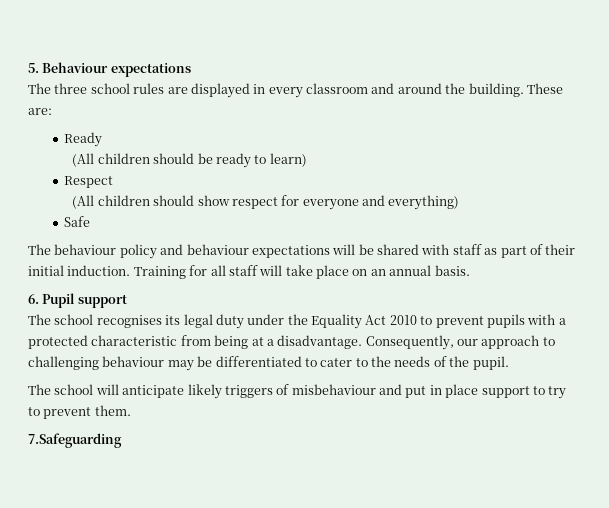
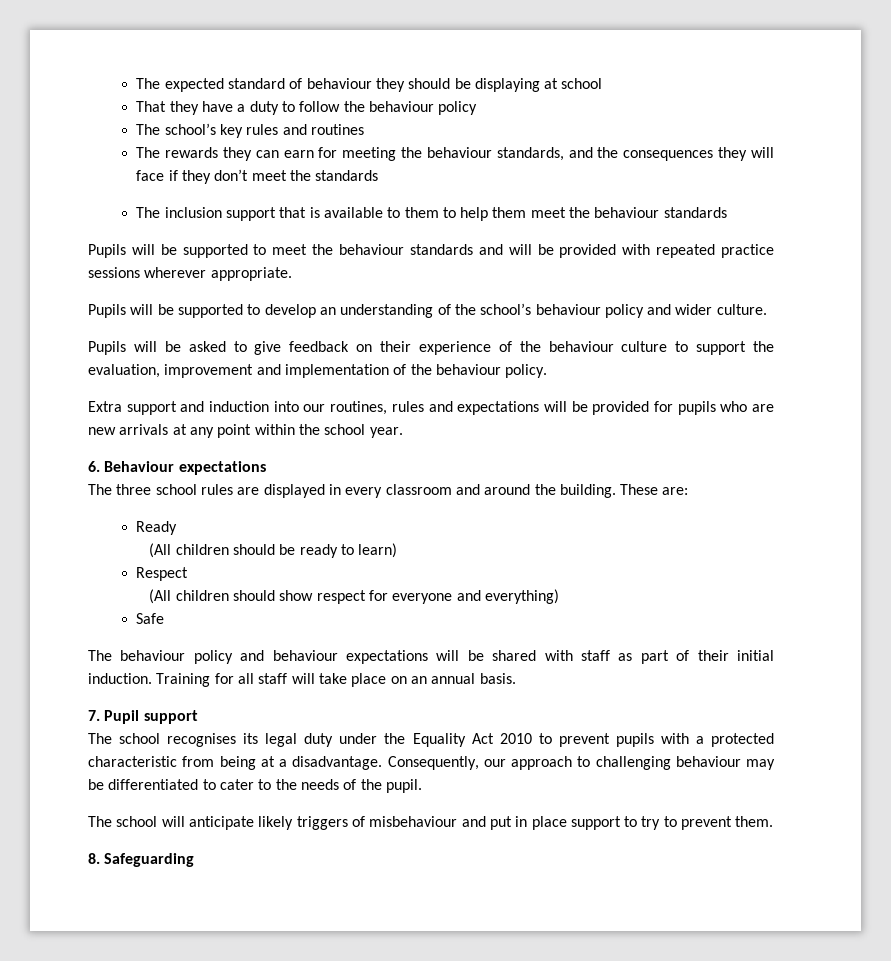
- 5. Behaviour expectations
+ The expected standard of behaviour they should be displaying at school
+ That they have a duty to follow the behaviour policy
+ The school’s key rules and routines
+ The rewards they can earn for meeting the behaviour standards, and the consequences they will face if they don’t meet the standards
+ The inclusion support that is available to them to help them meet the behaviour standards
+ Pupils will be supported to meet the behaviour standards and will be provided with repeated practice sessions wherever appropriate.
+ Pupils will be supported to develop an understanding of the school’s behaviour policy and wider culture.
+ Pupils will be asked to give feedback on their experience of the behaviour culture to support the evaluation, improvement and implementation of the behaviour policy.
+ Extra support and induction into our routines, rules and expectations will be provided for pupils who are new arrivals at any point within the school year.
+ 6. Behaviour expectations
- 6. Pupil support
+ 7. Pupil support
- 7.Safeguarding
+ 8. Safeguarding

